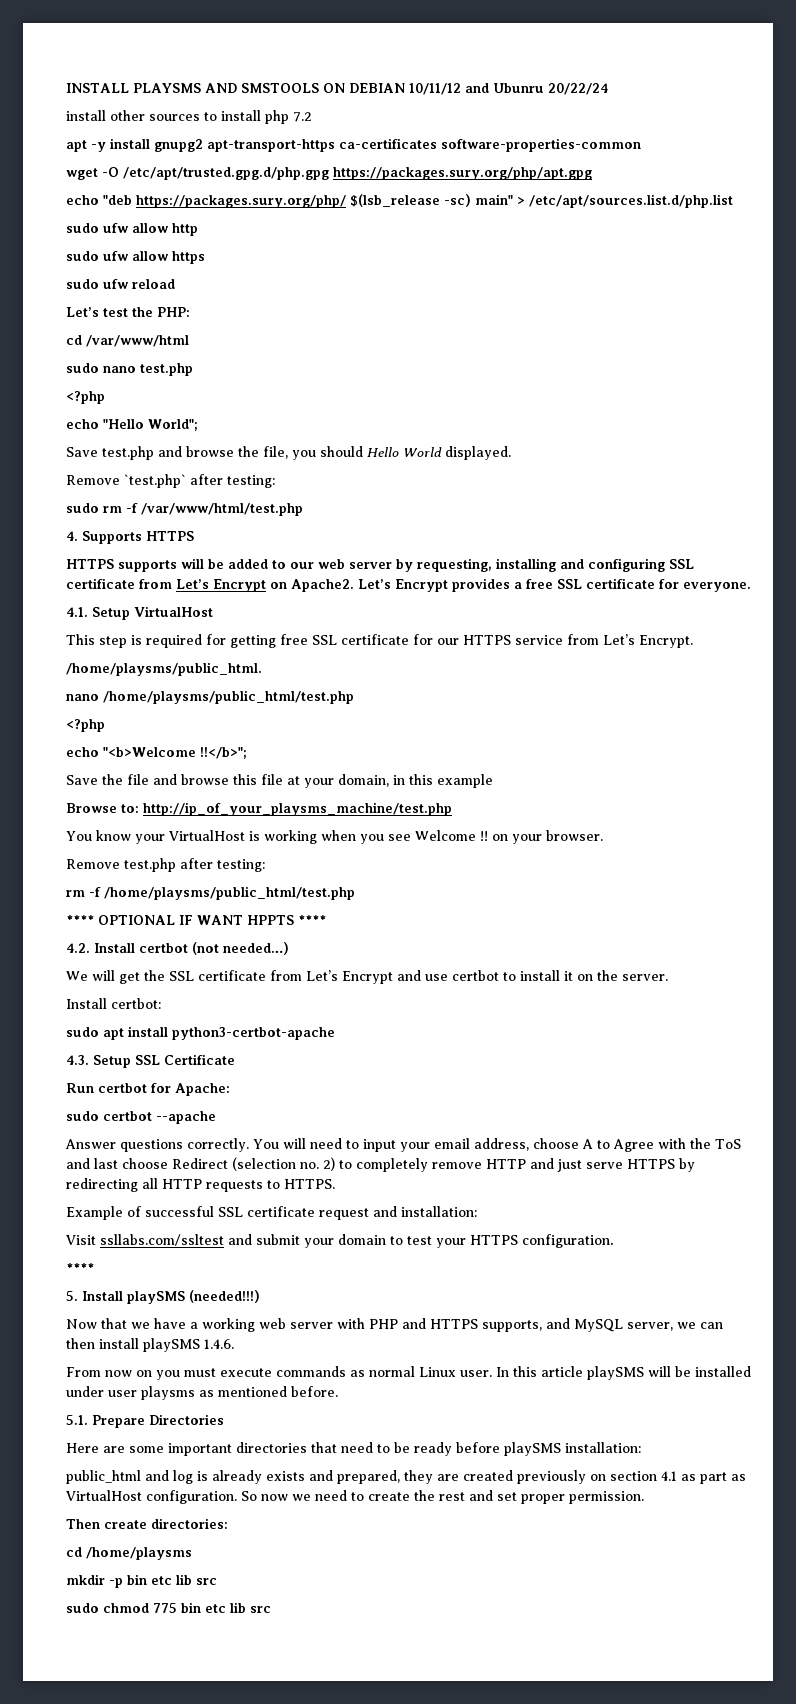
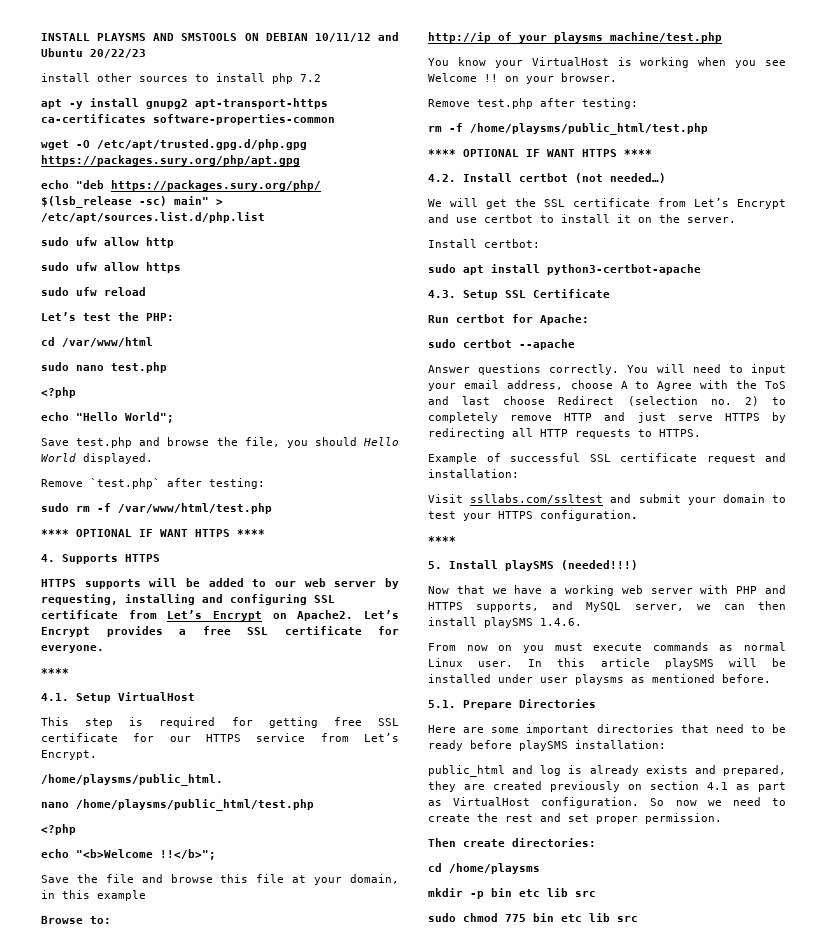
- INSTALL PLAYSMS AND SMSTOOLS ON DEBIAN 10/11/12 and Ubunru 20/22/24
+ INSTALL PLAYSMS AND SMSTOOLS ON DEBIAN 10/11/12 and Ubuntu 20/22/23
  sudo rm -f /var/www/html/test.php
+ **** OPTIONAL IF WANT HTTPS ****
  Let’s Encrypt provides a free SSL certificate for everyone.
+ ****
  rm -f /home/playsms/public_html/test.php
- **** OPTIONAL IF WANT HPPTS ****
+ **** OPTIONAL IF WANT HTTPS ****

